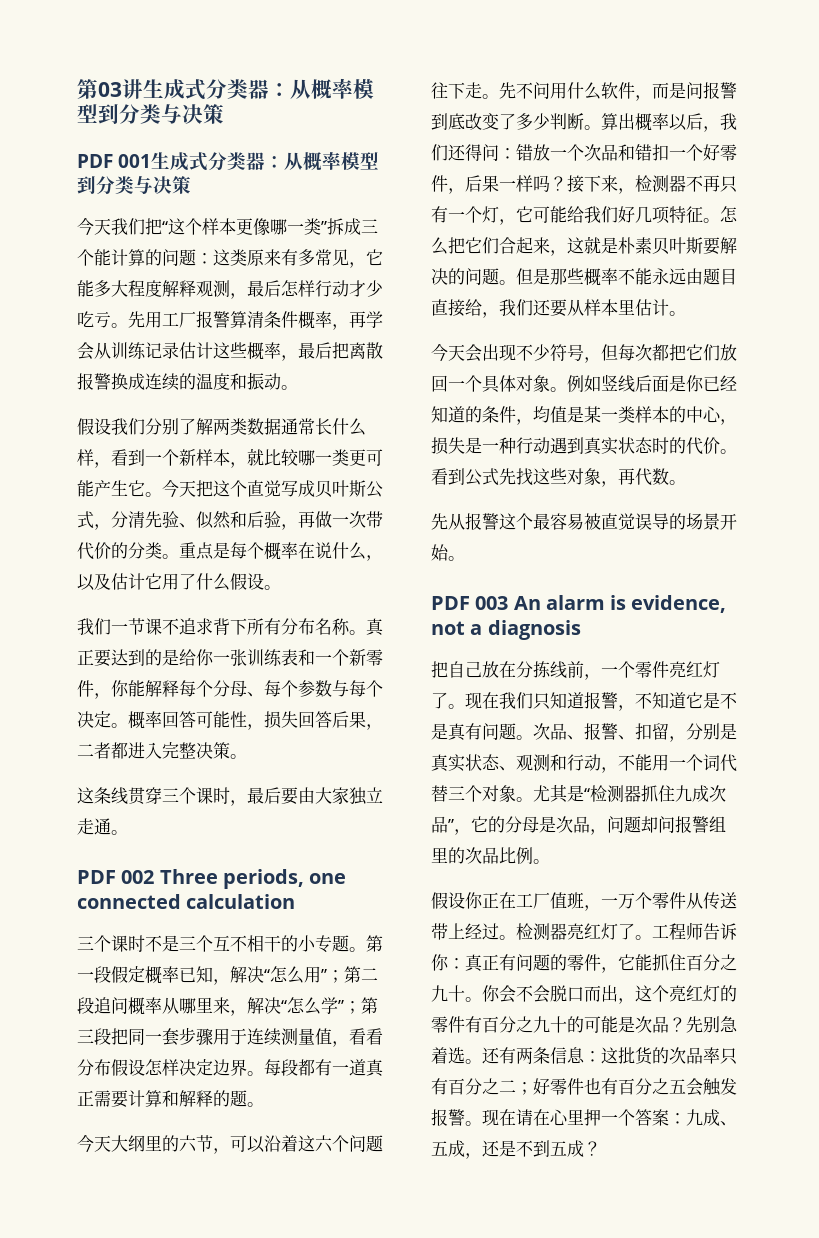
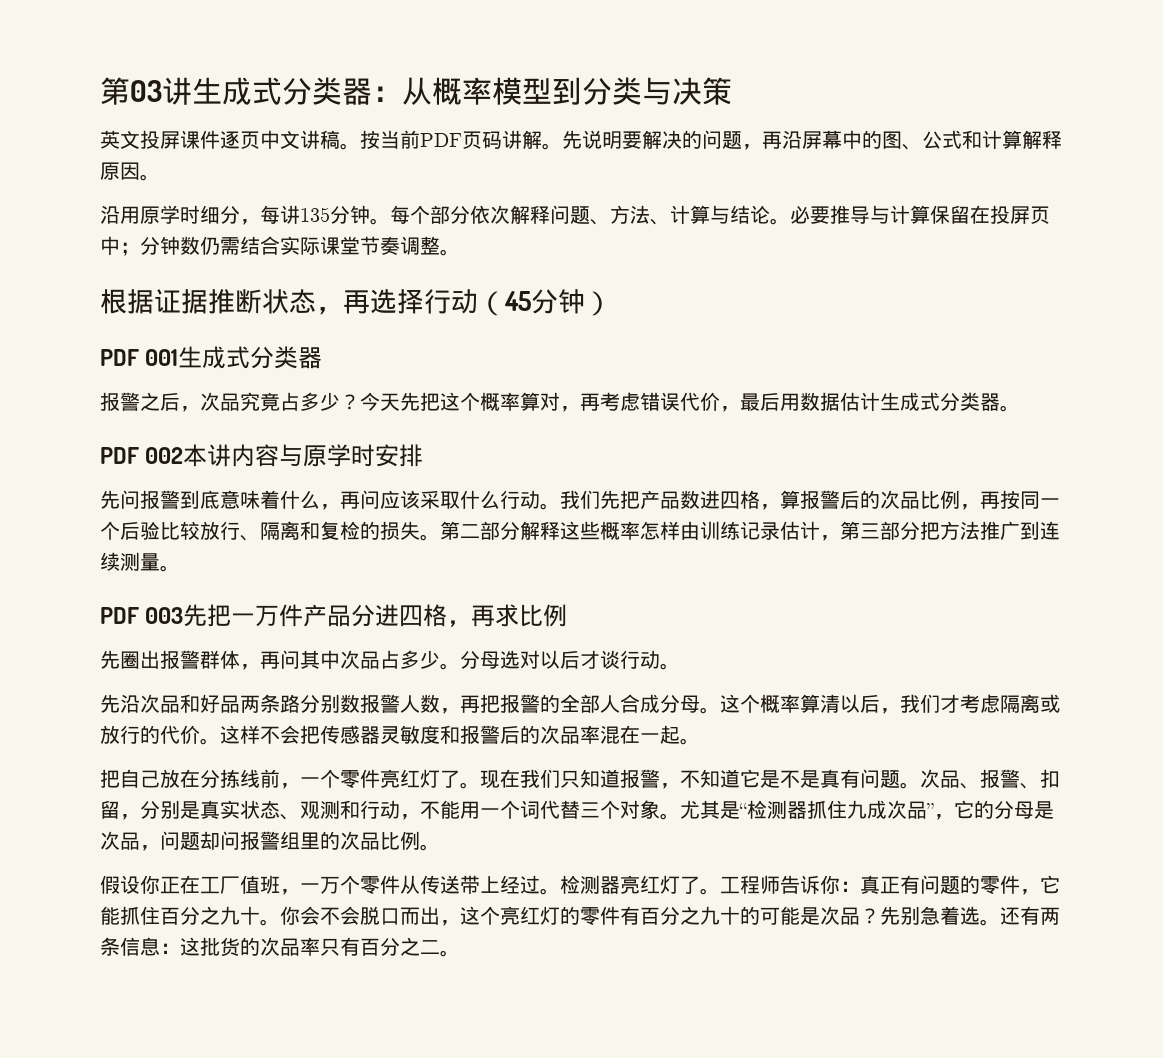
+ 英文投屏课件逐页中文讲稿。按当前PDF页码讲解。先说明要解决的问题，再沿屏幕中的图、公式和计算解释原因。
+ 沿用原学时细分，每讲135分钟。每个部分依次解释问题、方法、计算与结论。必要推导与计算保留在投屏页中；分钟数仍需结合实际课堂节奏调整。
+ 根据证据推断状态，再选择行动（45分钟）
- PDF 001生成式分类器：从概率模型到分类与决策
- 今天我们把“这个样本更像哪一类”拆成三个能计算的问题：这类原来有多常见，它能多大程度解释观测，最后怎样行动才少吃亏。先用工厂报警算清条件概率，再学会从训练记录估计这些概率，最后把离散报警换成连续的温度和振动。
- 假设我们分别了解两类数据通常长什么样，看到一个新样本，就比较哪一类更可能产生它。今天把这个直觉写成贝叶斯公式，分清先验、似然和后验，再做一次带代价的分类。重点是每个概率在说什么，以及估计它用了什么假设。
- 我们一节课不追求背下所有分布名称。真正要达到的是给你一张训练表和一个新零件，你能解释每个分母、每个参数与每个决定。概率回答可能性，损失回答后果，二者都进入完整决策。
- 这条线贯穿三个课时，最后要由大家独立走通。
- PDF 002 Three periods, one connected calculation
- 三个课时不是三个互不相干的小专题。第一段假定概率已知，解决“怎么用”；第二段追问概率从哪里来，解决“怎么学”；第三段把同一套步骤用于连续测量值，看看分布假设怎样决定边界。每段都有一道真正需要计算和解释的题。
- 今天大纲里的六节，可以沿着这六个问题往下走。先不问用什么软件，而是问报警到底改变了多少判断。算出概率以后，我们还得问：错放一个次品和错扣一个好零件，后果一样吗？接下来，检测器不再只有一个灯，它可能给我们好几项特征。怎么把它们合起来，这就是朴素贝叶斯要解决的问题。但是那些概率不能永远由题目直接给，我们还要从样本里估计。
- 今天会出现不少符号，但每次都把它们放回一个具体对象。例如竖线后面是你已经知道的条件，均值是某一类样本的中心，损失是一种行动遇到真实状态时的代价。看到公式先找这些对象，再代数。
- 先从报警这个最容易被直觉误导的场景开始。
- PDF 003 An alarm is evidence, not a diagnosis
+ PDF 001生成式分类器
+ 报警之后，次品究竟占多少？今天先把这个概率算对，再考虑错误代价，最后用数据估计生成式分类器。
+ PDF 002本讲内容与原学时安排
+ 先问报警到底意味着什么，再问应该采取什么行动。我们先把产品数进四格，算报警后的次品比例，再按同一个后验比较放行、隔离和复检的损失。第二部分解释这些概率怎样由训练记录估计，第三部分把方法推广到连续测量。
+ PDF 003先把一万件产品分进四格，再求比例
+ 先圈出报警群体，再问其中次品占多少。分母选对以后才谈行动。
+ 先沿次品和好品两条路分别数报警人数，再把报警的全部人合成分母。这个概率算清以后，我们才考虑隔离或放行的代价。这样不会把传感器灵敏度和报警后的次品率混在一起。
- 还有两条信息：这批货的次品率只有百分之二；好零件也有百分之五会触发报警。现在请在心里押一个答案：九成、五成，还是不到五成？
+ 还有两条信息：这批货的次品率只有百分之二。

